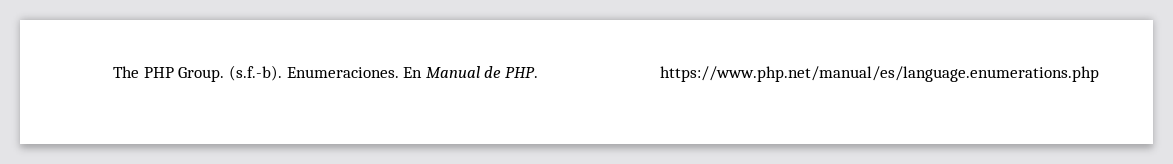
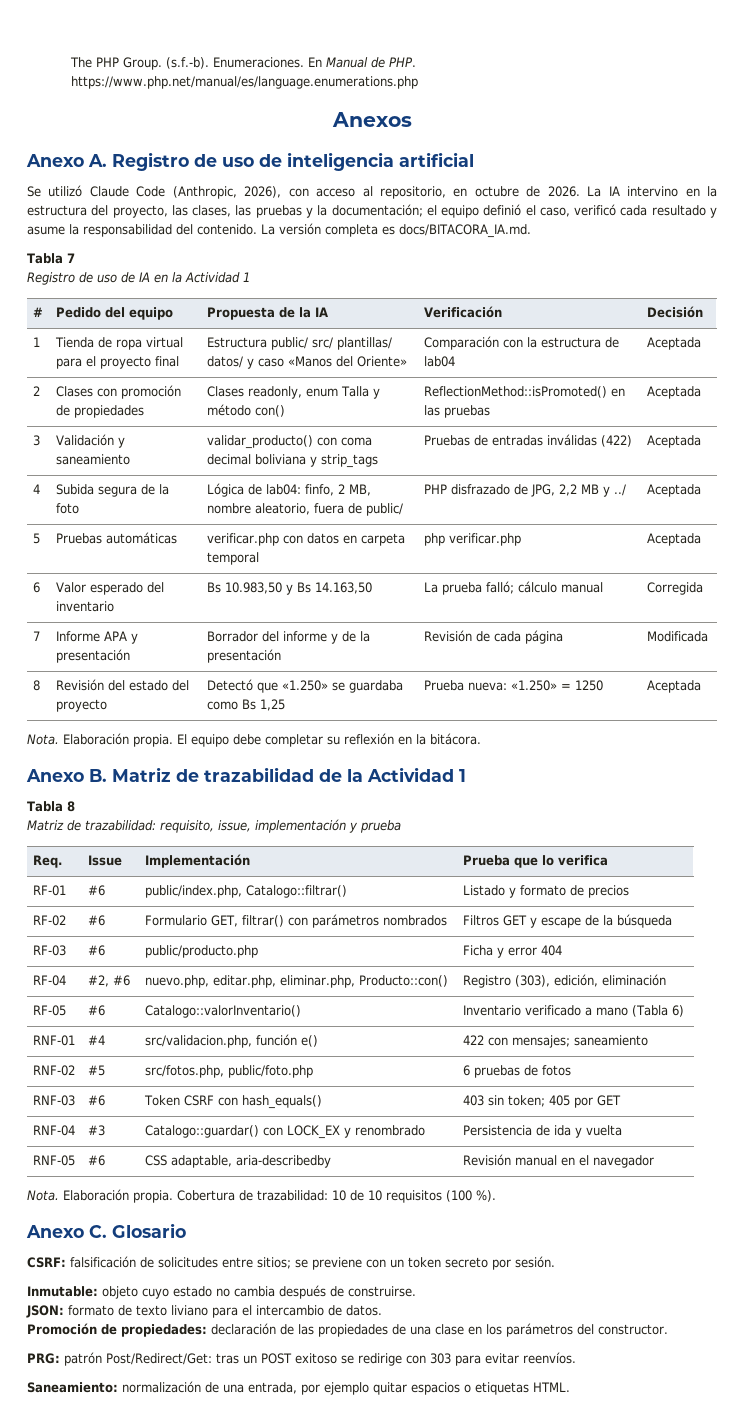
+ Anexos
+ Anexo A. Registro de uso de inteligencia artificial
+ Se utilizó Claude Code (Anthropic, 2026), con acceso al repositorio, en octubre de 2026. La IA intervino en la estructura del proyecto, las clases, las pruebas y la documentación; el equipo definió el caso, verificó cada resultado y asume la responsabilidad del contenido. La versión completa es docs/BITACORA_IA.md.
+ Tabla 7
+ Registro de uso de IA en la Actividad 1
+ # | Pedido del equipo | Propuesta de la IA | Verificación | Decisión
+ 1 | Tienda de ropa virtual para el proyecto final | Estructura public/ src/ plantillas/ datos/ y caso «Manos del Oriente» | Comparación con la estructura de lab04 | Aceptada
+ 2 | Clases con promoción de propiedades | Clases readonly, enum Talla y método con() | ReflectionMethod::isPromoted() en las pruebas | Aceptada
+ 3 | Validación y saneamiento | validar_producto() con coma decimal boliviana y strip_tags | Pruebas de entradas inválidas (422) | Aceptada
+ 4 | Subida segura de la foto | Lógica de lab04: finfo, 2 MB, nombre aleatorio, fuera de public/ | PHP disfrazado de JPG, 2,2 MB y ../ | Aceptada
+ 5 | Pruebas automáticas | verificar.php con datos en carpeta temporal | php verificar.php | Aceptada
+ 6 | Valor esperado del inventario | Bs 10.983,50 y Bs 14.163,50 | La prueba falló; cálculo manual | Corregida
+ 7 | Informe APA y presentación | Borrador del informe y de la presentación | Revisión de cada página | Modificada
+ 8 | Revisión del estado del proyecto | Detectó que «1.250» se guardaba como Bs 1,25 | Prueba nueva: «1.250» = 1250 | Aceptada
+ Nota. Elaboración propia. El equipo debe completar su reflexión en la bitácora.
+ Anexo B. Matriz de trazabilidad de la Actividad 1
+ Tabla 8
+ Matriz de trazabilidad: requisito, issue, implementación y prueba
+ Req. | Issue | Implementación | Prueba que lo verifica
+ RF-01 | #6 | public/index.php, Catalogo::filtrar() | Listado y formato de precios
+ RF-02 | #6 | Formulario GET, filtrar() con parámetros nombrados | Filtros GET y escape de la búsqueda
+ RF-03 | #6 | public/producto.php | Ficha y error 404
+ RF-04 | #2, #6 | nuevo.php, editar.php, eliminar.php, Producto::con() | Registro (303), edición, eliminación
+ RF-05 | #6 | Catalogo::valorInventario() | Inventario verificado a mano (Tabla 6)
+ RNF-01 | #4 | src/validacion.php, función e() | 422 con mensajes; saneamiento
+ RNF-02 | #5 | src/fotos.php, public/foto.php | 6 pruebas de fotos
+ RNF-03 | #6 | Token CSRF con hash_equals() | 403 sin token; 405 por GET
+ RNF-04 | #3 | Catalogo::guardar() con LOCK_EX y renombrado | Persistencia de ida y vuelta
+ RNF-05 | #6 | CSS adaptable, aria-describedby | Revisión manual en el navegador
+ Nota. Elaboración propia. Cobertura de trazabilidad: 10 de 10 requisitos (100 %).
+ Anexo C. Glosario
+ CSRF: falsificación de solicitudes entre sitios; se previene con un token secreto por sesión.
+ Inmutable: objeto cuyo estado no cambia después de construirse.
+ JSON: formato de texto liviano para el intercambio de datos.
+ Promoción de propiedades: declaración de las propiedades de una clase en los parámetros del constructor.
+ PRG: patrón Post/Redirect/Get: tras un POST exitoso se redirige con 303 para evitar reenvíos.
+ Saneamiento: normalización de una entrada, por ejemplo quitar espacios o etiquetas HTML.

